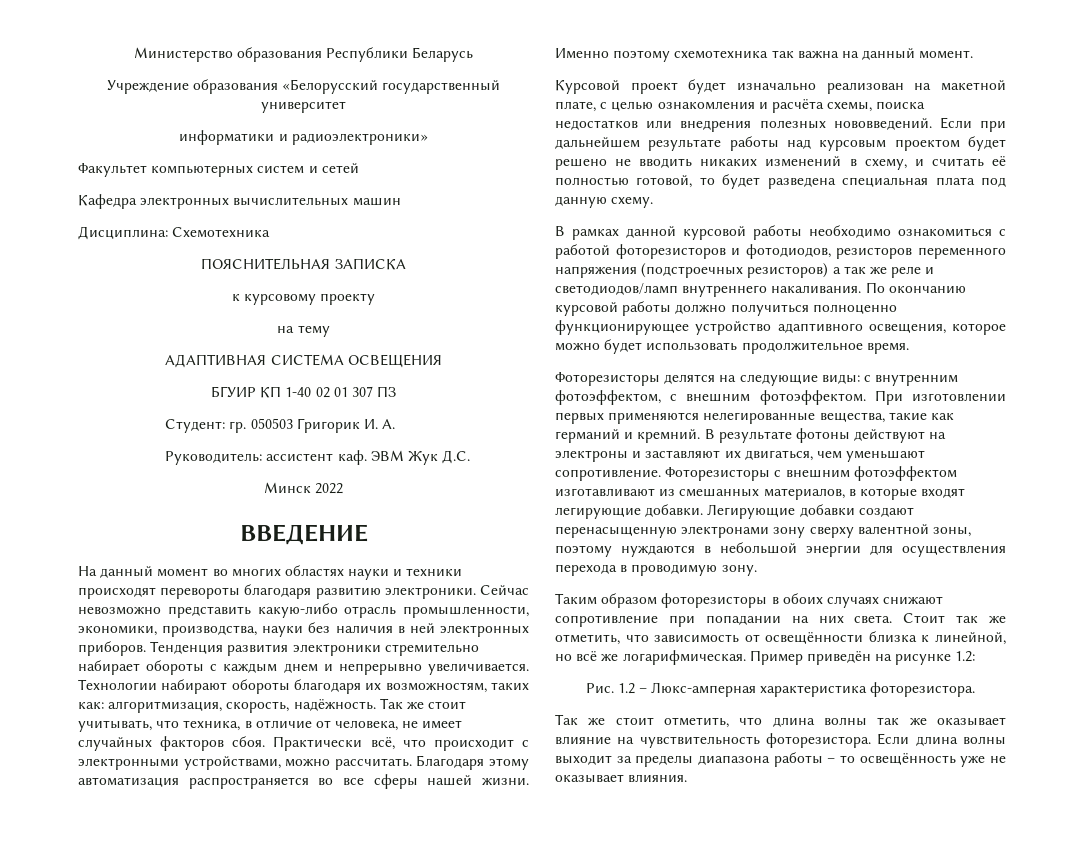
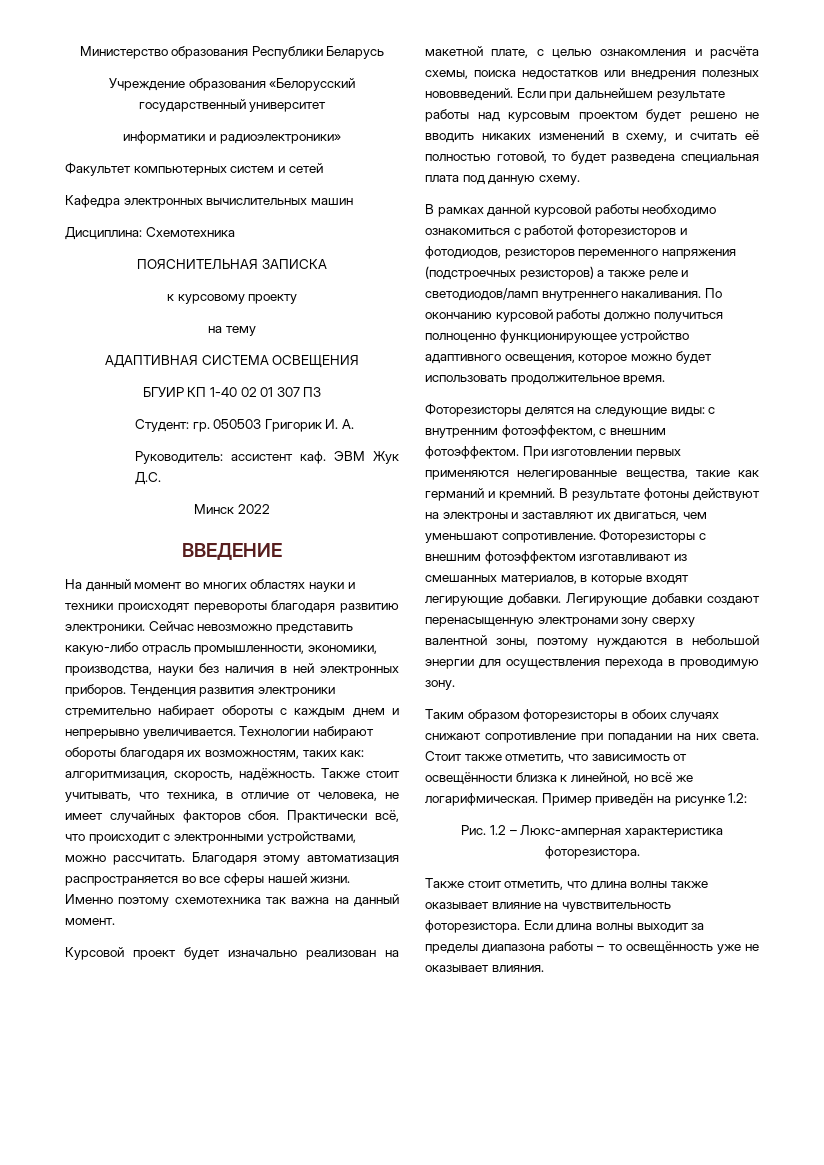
- Так же стоит учитывать, что техника, в отличие от человека, не имеет случайных факторов сбоя.
+ Также стоит учитывать, что техника, в отличие от человека, не имеет случайных факторов сбоя.
- В рамках данной курсовой работы необходимо ознакомиться с работой фоторезисторов и фотодиодов, резисторов переменного напряжения (подстроечных резисторов) а так же реле и светодиодов/ламп внутреннего накаливания.
+ В рамках данной курсовой работы необходимо ознакомиться с работой фоторезисторов и фотодиодов, резисторов переменного напряжения (подстроечных резисторов) а также реле и светодиодов/ламп внутреннего накаливания.
- Стоит так же отметить, что зависимость от освещённости близка к линейной, но всё же логарифмическая.
+ Стоит также отметить, что зависимость от освещённости близка к линейной, но всё же логарифмическая.
- Так же стоит отметить, что длина волны так же оказывает влияние на чувствительность фоторезистора.
+ Также стоит отметить, что длина волны также оказывает влияние на чувствительность фоторезистора.

